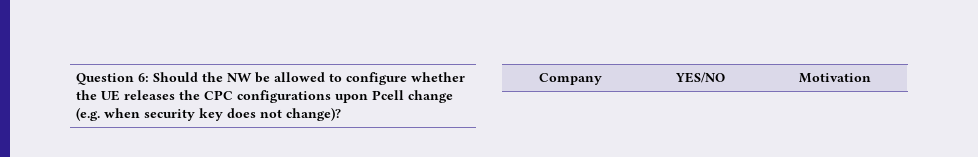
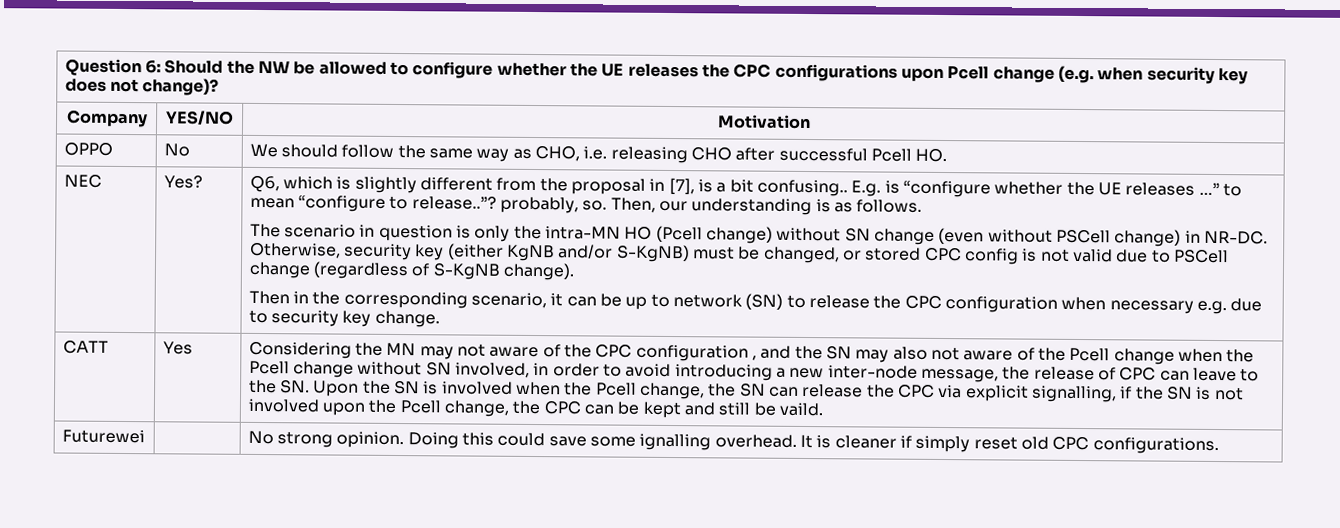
+ OPPO | No | We should follow the same way as CHO, i.e. releasing CHO after successful Pcell HO.
+ NEC | Yes? | Q6, which is slightly different from the proposal in [7], is a bit confusing.. E.g. is “configure whether the UE releases …” to mean “configure to release..”? probably, so. Then, our understanding is as follows.
+ The scenario in question is only the intra-MN HO (Pcell change) without SN change (even without PSCell change) in NR-DC. Otherwise, security key (either KgNB and/or S-KgNB) must be changed, or stored CPC config is not valid due to PSCell change (regardless of S-KgNB change).
+ Then in the corresponding scenario, it can be up to network (SN) to release the CPC configuration when necessary e.g. due to security key change.
+ CATT | Yes | Considering the MN may not aware of the CPC configuration , and the SN may also not aware of the Pcell change when the Pcell change without SN involved, in order to avoid introducing a new inter-node message, the release of CPC can leave to the SN. Upon the SN is involved when the Pcell change, the SN can release the CPC via explicit signalling, if the SN is not involved upon the Pcell change, the CPC can be kept and still be vaild.
+ Futurewei | | No strong opinion. Doing this could save some ignalling overhead. It is cleaner if simply reset old CPC configurations.

